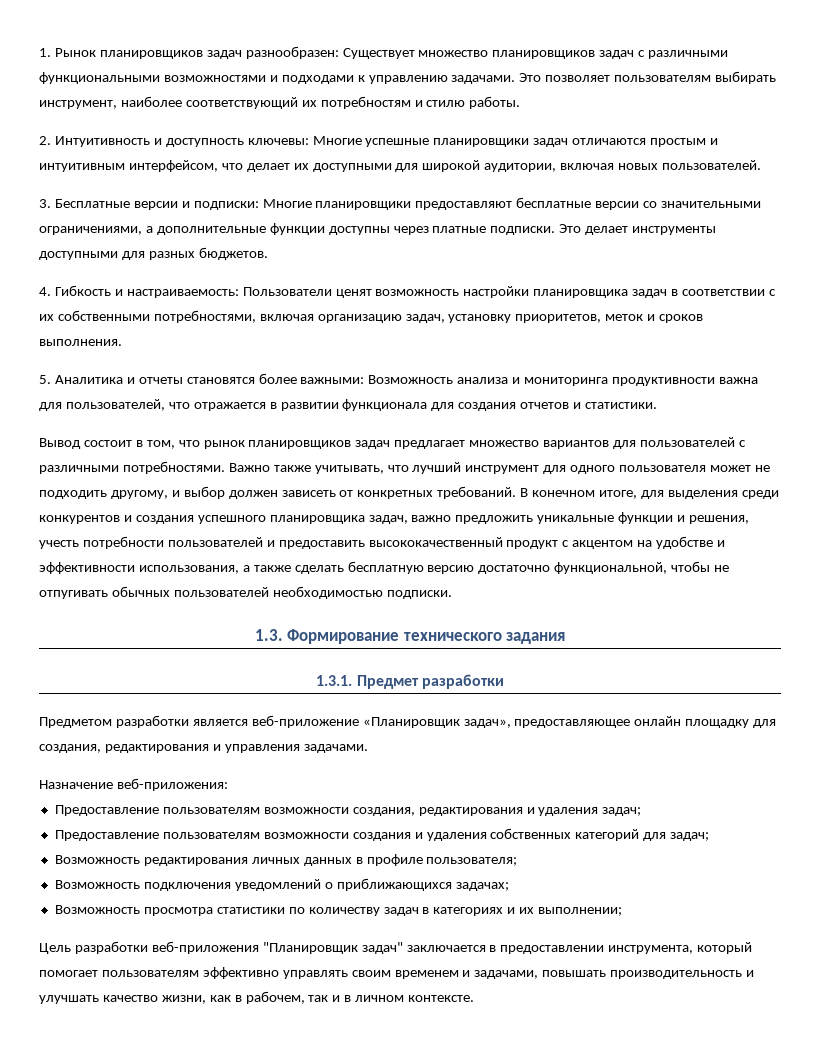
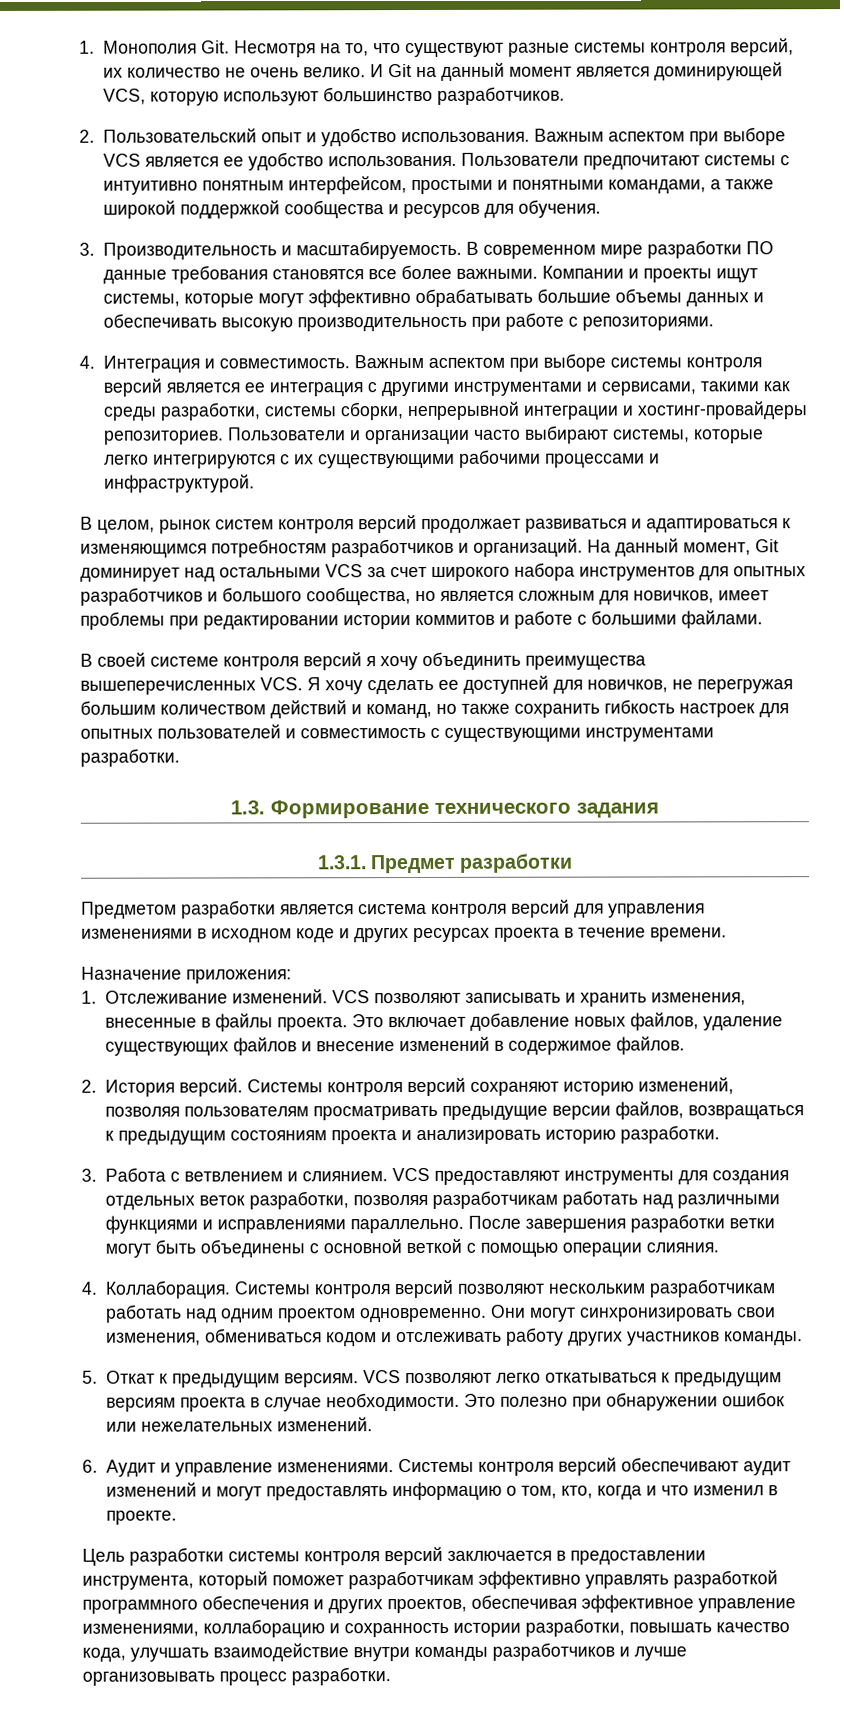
- 1. Рынок планировщиков задач разнообразен: Существует множество планировщиков задач с различными функциональными возможностями и подходами к управлению задачами. Это позволяет пользователям выбирать инструмент, наиболее соответствующий их потребностям и стилю работы.
- 2. Интуитивность и доступность ключевы: Многие успешные планировщики задач отличаются простым и интуитивным интерфейсом, что делает их доступными для широкой аудитории, включая новых пользователей.
- 3. Бесплатные версии и подписки: Многие планировщики предоставляют бесплатные версии со значительными ограничениями, а дополнительные функции доступны через платные подписки. Это делает инструменты доступными для разных бюджетов.
- 4. Гибкость и настраиваемость: Пользователи ценят возможность настройки планировщика задач в соответствии с их собственными потребностями, включая организацию задач, установку приоритетов, меток и сроков выполнения.
- 5. Аналитика и отчеты становятся более важными: Возможность анализа и мониторинга продуктивности важна для пользователей, что отражается в развитии функционала для создания отчетов и статистики.
- Вывод состоит в том, что рынок планировщиков задач предлагает множество вариантов для пользователей с различными потребностями. Важно также учитывать, что лучший инструмент для одного пользователя может не подходить другому, и выбор должен зависеть от конкретных требований. В конечном итоге, для выделения среди конкурентов и создания успешного планировщика задач, важно предложить уникальные функции и решения, учесть потребности пользователей и предоставить высококачественный продукт с акцентом на удобстве и эффективности использования, а также сделать бесплатную версию достаточно функциональной, чтобы не отпугивать обычных пользователей необходимостью подписки.
+ 1. Монополия Git. Несмотря на то, что существуют разные системы контроля версий, их количество не очень велико. И Git на данный момент является доминирующей VCS, которую используют большинство разработчиков.
+ 2. Пользовательский опыт и удобство использования. Важным аспектом при выборе VCS является ее удобство использования. Пользователи предпочитают системы с интуитивно понятным интерфейсом, простыми и понятными командами, а также широкой поддержкой сообщества и ресурсов для обучения.
+ 3. Производительность и масштабируемость. В современном мире разработки ПО данные требования становятся все более важными. Компании и проекты ищут системы, которые могут эффективно обрабатывать большие объемы данных и обеспечивать высокую производительность при работе с репозиториями.
+ 4. Интеграция и совместимость. Важным аспектом при выборе системы контроля версий является ее интеграция с другими инструментами и сервисами, такими как среды разработки, системы сборки, непрерывной интеграции и хостинг-провайдеры репозиториев. Пользователи и организации часто выбирают системы, которые легко интегрируются с их существующими рабочими процессами и инфраструктурой.
+ В целом, рынок систем контроля версий продолжает развиваться и адаптироваться к изменяющимся потребностям разработчиков и организаций. На данный момент, Git доминирует над остальными VCS за счет широкого набора инструментов для опытных разработчиков и большого сообщества, но является сложным для новичков, имеет проблемы при редактировании истории коммитов и работе с большими файлами.
+ В своей системе контроля версий я хочу объединить преимущества вышеперечисленных VCS. Я хочу сделать ее доступней для новичков, не перегружая большим количеством действий и команд, но также сохранить гибкость настроек для опытных пользователей и совместимость с существующими инструментами разработки.
- Предметом разработки является веб-приложение «Планировщик задач», предоставляющее онлайн площадку для создания, редактирования и управления задачами.
- Назначение веб-приложения:
- Предоставление пользователям возможности создания, редактирования и удаления задач;
- Предоставление пользователям возможности создания и удаления собственных категорий для задач;
- Возможность редактирования личных данных в профиле пользователя;
- Возможность подключения уведомлений о приближающихся задачах;
- Возможность просмотра статистики по количеству задач в категориях и их выполнении;
+ Предметом разработки является система контроля версий для управления изменениями в исходном коде и других ресурсах проекта в течение времени.
+ Назначение приложения:
+ 1. Отслеживание изменений. VCS позволяют записывать и хранить изменения, внесенные в файлы проекта. Это включает добавление новых файлов, удаление существующих файлов и внесение изменений в содержимое файлов.
+ 2. История версий. Системы контроля версий сохраняют историю изменений, позволяя пользователям просматривать предыдущие версии файлов, возвращаться к предыдущим состояниям проекта и анализировать историю разработки.
+ 3. Работа с ветвлением и слиянием. VCS предоставляют инструменты для создания отдельных веток разработки, позволяя разработчикам работать над различными функциями и исправлениями параллельно. После завершения разработки ветки могут быть объединены с основной веткой с помощью операции слияния.
+ 4. Коллаборация. Системы контроля версий позволяют нескольким разработчикам работать над одним проектом одновременно. Они могут синхронизировать свои изменения, обмениваться кодом и отслеживать работу других участников команды.
+ 5. Откат к предыдущим версиям. VCS позволяют легко откатываться к предыдущим версиям проекта в случае необходимости. Это полезно при обнаружении ошибок или нежелательных изменений.
+ 6. Аудит и управление изменениями. Системы контроля версий обеспечивают аудит изменений и могут предоставлять информацию о том, кто, когда и что изменил в проекте.
- Цель разработки веб-приложения "Планировщик задач" заключается в предоставлении инструмента, который помогает пользователям эффективно управлять своим временем и задачами, повышать производительность и улучшать качество жизни, как в рабочем, так и в личном контексте.
+ Цель разработки системы контроля версий заключается в предоставлении инструмента, который поможет разработчикам эффективно управлять разработкой программного обеспечения и других проектов, обеспечивая эффективное управление изменениями, коллаборацию и сохранность истории разработки, повышать качество кода, улучшать взаимодействие внутри команды разработчиков и лучше организовывать процесс разработки.

